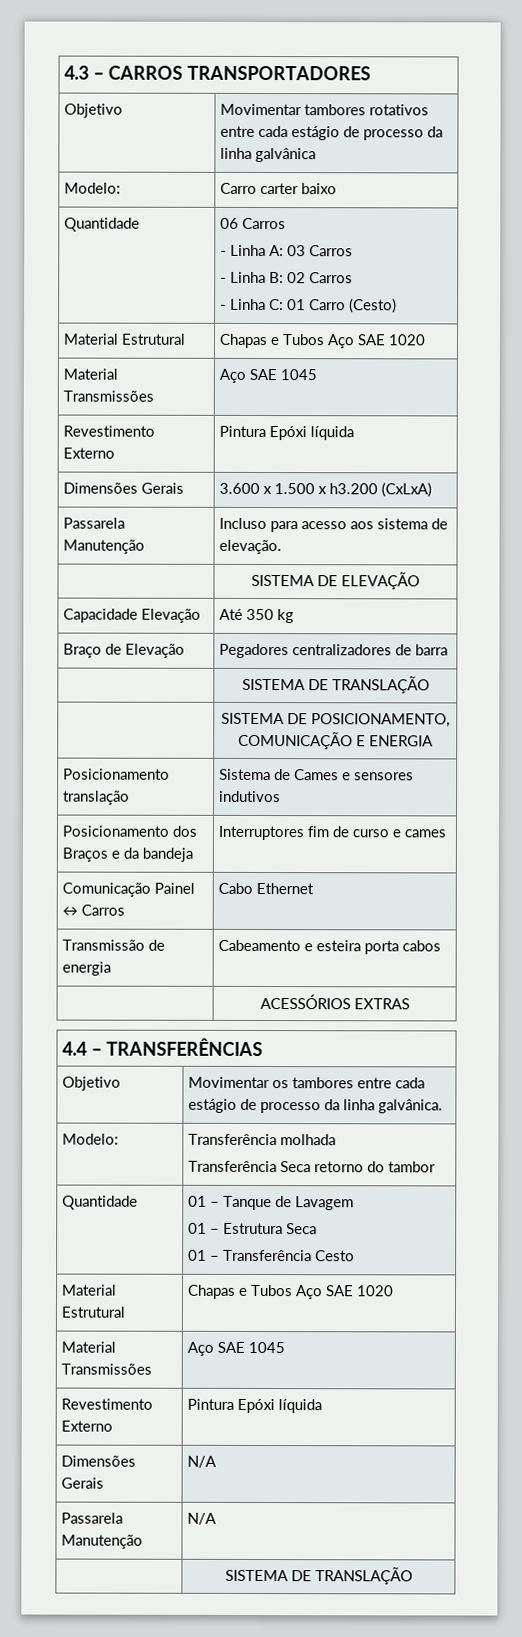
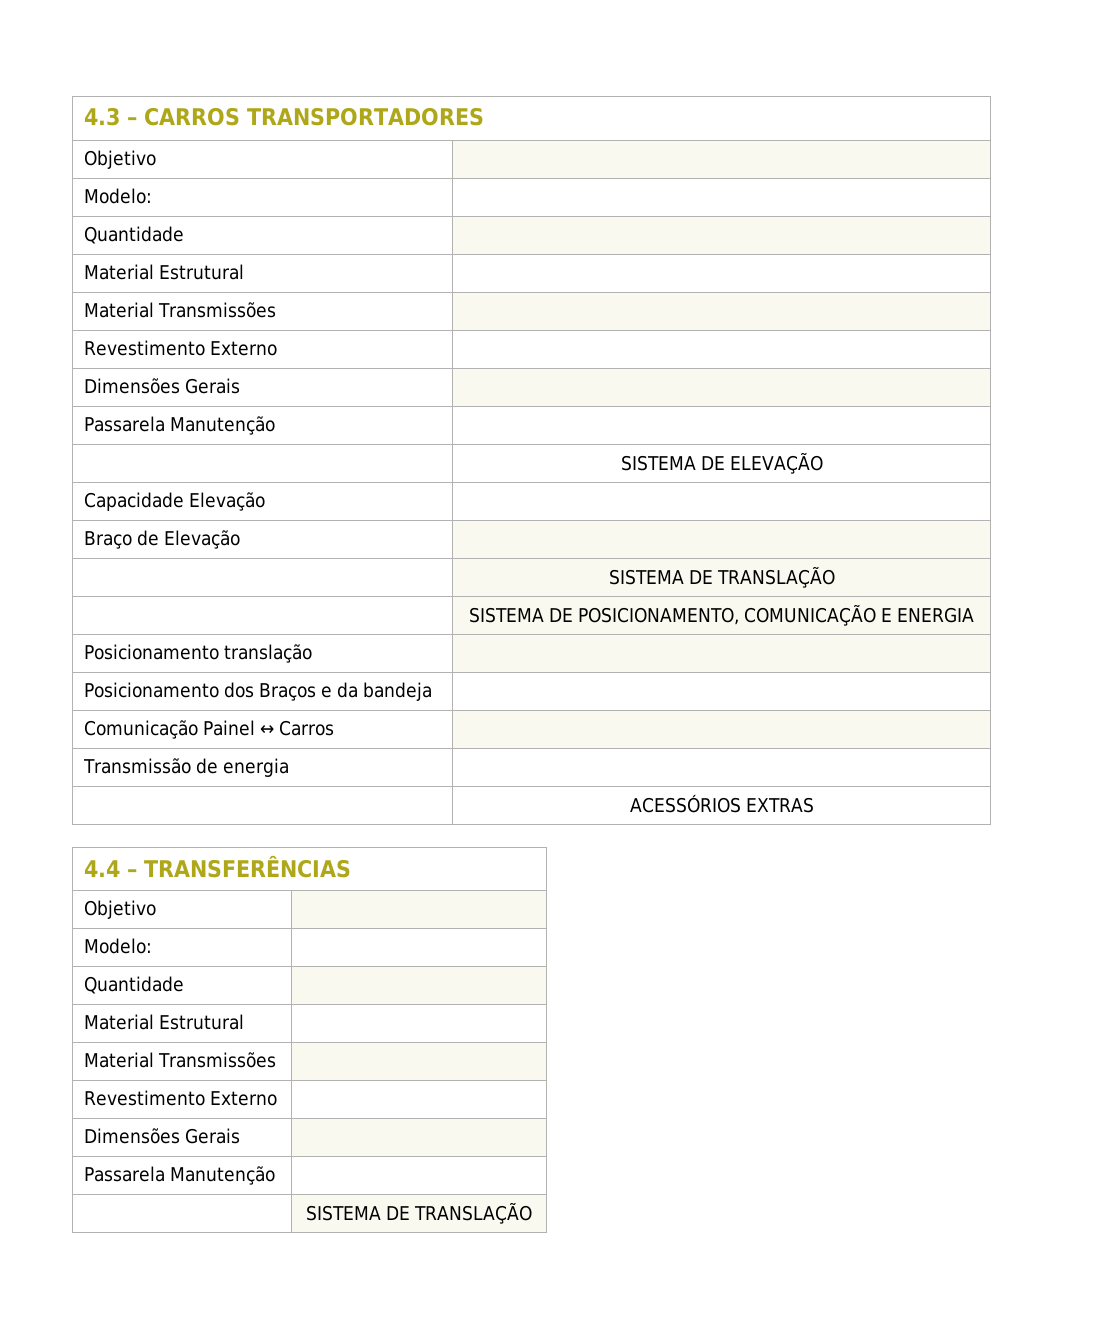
  4.3 – CARROS TRANSPORTADORES
- Objetivo | Movimentar tambores rotativos entre cada estágio de processo da linha galvânica
- Modelo: | Carro carter baixo
- Quantidade | 06 Carros
- - Linha A: 03 Carros
- - Linha B: 02 Carros
- - Linha C: 01 Carro (Cesto)
- Material Estrutural | Chapas e Tubos Aço SAE 1020
- Material Transmissões | Aço SAE 1045
- Revestimento Externo | Pintura Epóxi líquida
- Dimensões Gerais | 3.600 x 1.500 x h3.200 (CxLxA)
- Passarela Manutenção | Incluso para acesso aos sistema de elevação.
+ Objetivo |
+ Modelo: |
+ Quantidade |
+ Material Estrutural |
+ Material Transmissões |
+ Revestimento Externo |
+ Dimensões Gerais |
+ Passarela Manutenção |
- Capacidade Elevação | Até 350 kg
+ Capacidade Elevação |
- Braço de Elevação | Pegadores centralizadores de barra
+ Braço de Elevação |
- Posicionamento translação | Sistema de Cames e sensores indutivos
+ Posicionamento translação |
- Posicionamento dos Braços e da bandeja | Interruptores fim de curso e cames
+ Posicionamento dos Braços e da bandeja |
- Comunicação Painel ↔ Carros | Cabo Ethernet
+ Comunicação Painel ↔ Carros |
- Transmissão de energia | Cabeamento e esteira porta cabos
+ Transmissão de energia |
  4.4 – TRANSFERÊNCIAS
- Objetivo | Movimentar os tambores entre cada estágio de processo da linha galvânica.
- Modelo: | Transferência molhada
- Transferência Seca retorno do tambor
- Quantidade | 01 – Tanque de Lavagem
- 01 – Estrutura Seca
- 01 – Transferência Cesto
- Material Estrutural | Chapas e Tubos Aço SAE 1020
- Material Transmissões | Aço SAE 1045
- Revestimento Externo | Pintura Epóxi líquida
- Dimensões Gerais | N/A
- Passarela Manutenção | N/A
+ Objetivo |
+ Modelo: |
+ Quantidade |
+ Material Estrutural |
+ Material Transmissões |
+ Revestimento Externo |
+ Dimensões Gerais |
+ Passarela Manutenção |

